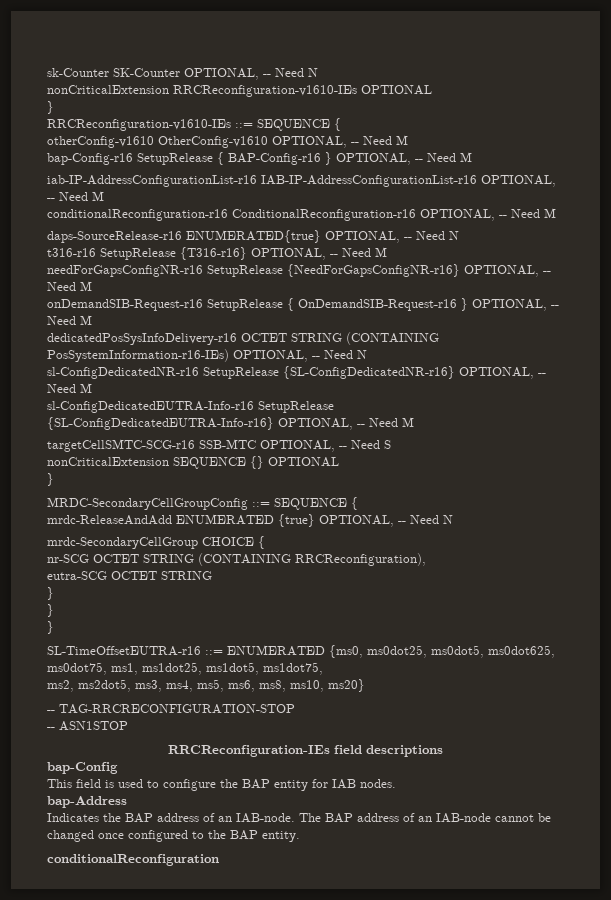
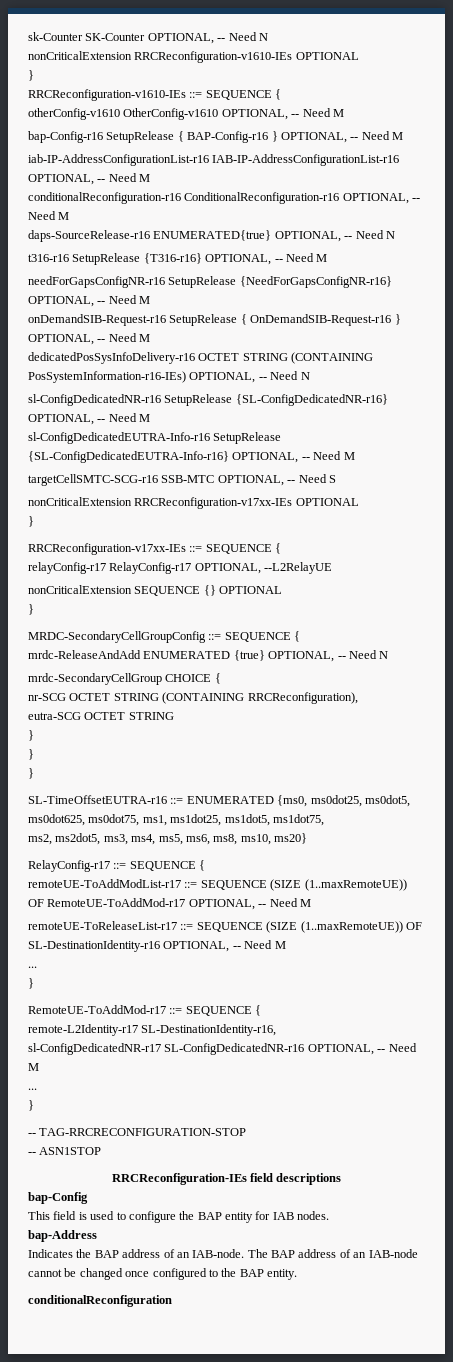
+ nonCriticalExtension RRCReconfiguration-v17xx-IEs OPTIONAL
+ }
+ RRCReconfiguration-v17xx-IEs ::= SEQUENCE {
+ relayConfig-r17 RelayConfig-r17 OPTIONAL, --L2RelayUE
+ RelayConfig-r17 ::= SEQUENCE {
+ remoteUE-ToAddModList-r17 ::= SEQUENCE (SIZE (1..maxRemoteUE)) OF RemoteUE-ToAddMod-r17 OPTIONAL, -- Need M
+ remoteUE-ToReleaseList-r17 ::= SEQUENCE (SIZE (1..maxRemoteUE)) OF SL-DestinationIdentity-r16 OPTIONAL, -- Need M
+ ...
+ }
+ RemoteUE-ToAddMod-r17 ::= SEQUENCE {
+ remote-L2Identity-r17 SL-DestinationIdentity-r16,
+ sl-ConfigDedicatedNR-r17 SL-ConfigDedicatedNR-r16 OPTIONAL, -- Need M
+ ...
+ }

